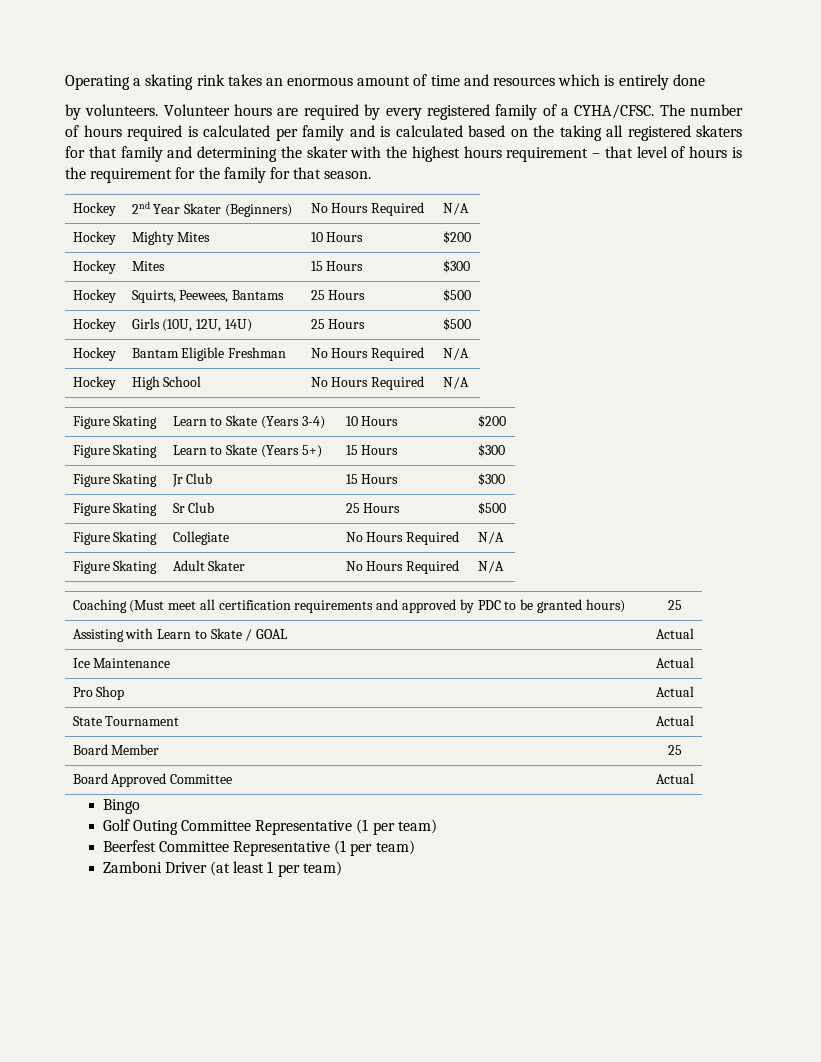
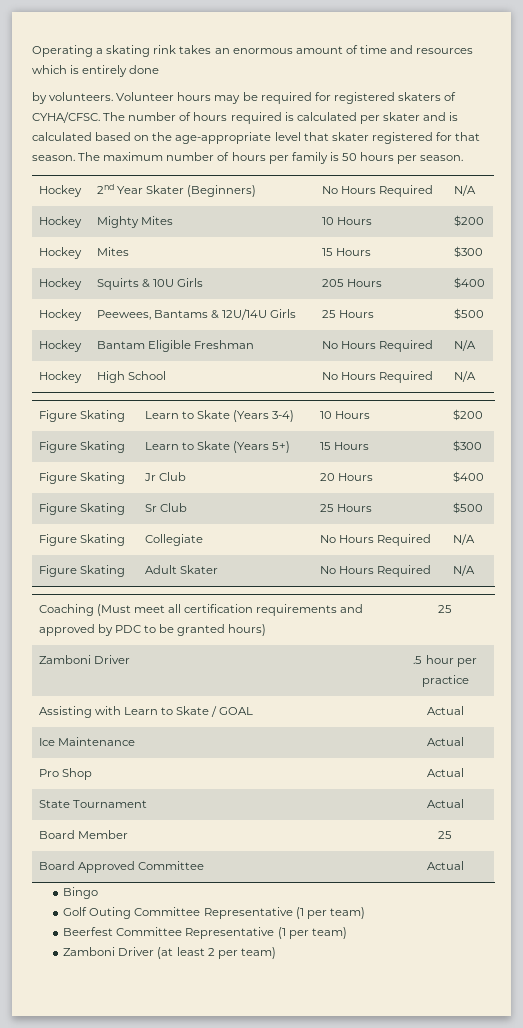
- Volunteer hours are required by every registered family of a CYHA/CFSC.
+ Volunteer hours may be required for registered skaters of CYHA/CFSC.
- The number of hours required is calculated per family and is calculated based on the taking all registered skaters for that family and determining the skater with the highest hours requirement – that level of hours is the requirement for the family for that season.
+ The number of hours required is calculated per skater and is calculated based on the age-appropriate level that skater registered for that season. The maximum number of hours per family is 50 hours per season.
- Hockey | Squirts, Peewees, Bantams | 25 Hours | $500
- Hockey | Girls (10U, 12U, 14U) | 25 Hours | $500
+ Hockey | Squirts & 10U Girls | 205 Hours | $400
+ Hockey | Peewees, Bantams & 12U/14U Girls | 25 Hours | $500
- Figure Skating | Jr Club | 15 Hours | $300
+ Figure Skating | Jr Club | 20 Hours | $400
+ Zamboni Driver | .5 hour per practice
- Zamboni Driver (at least 1 per team)
+ Zamboni Driver (at least 2 per team)

